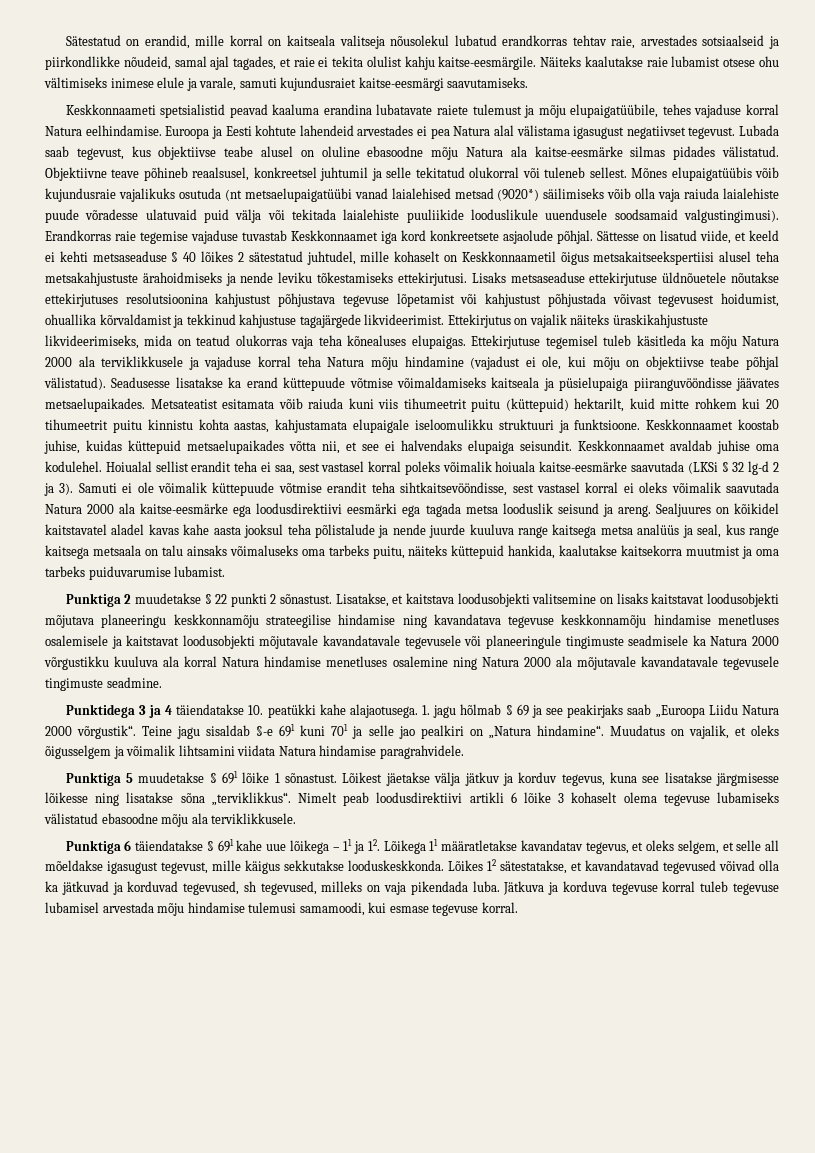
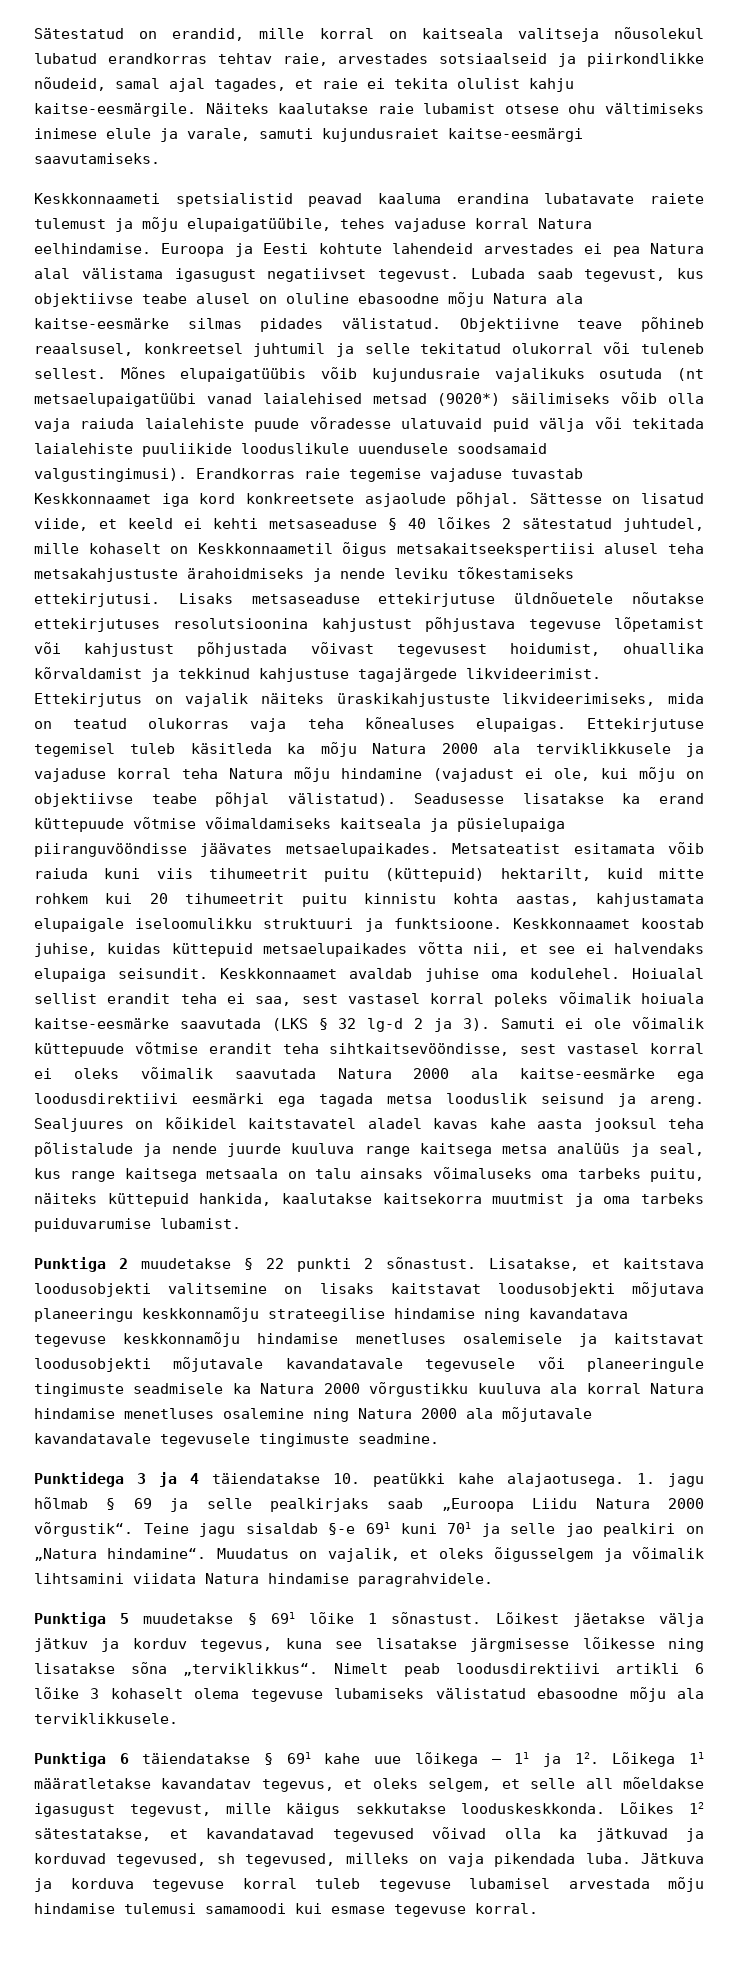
- Hoiualal sellist erandit teha ei saa, sest vastasel korral poleks võimalik hoiuala kaitse-eesmärke saavutada (LKSi § 32 lg-d 2 ja 3).
+ Hoiualal sellist erandit teha ei saa, sest vastasel korral poleks võimalik hoiuala kaitse-eesmärke saavutada (LKS § 32 lg-d 2 ja 3).
- 1. jagu hõlmab § 69 ja see peakirjaks saab „Euroopa Liidu Natura 2000 võrgustik“.
+ 1. jagu hõlmab § 69 ja selle pealkirjaks saab „Euroopa Liidu Natura 2000 võrgustik“.
- Jätkuva ja korduva tegevuse korral tuleb tegevuse lubamisel arvestada mõju hindamise tulemusi samamoodi, kui esmase tegevuse korral.
+ Jätkuva ja korduva tegevuse korral tuleb tegevuse lubamisel arvestada mõju hindamise tulemusi samamoodi kui esmase tegevuse korral.

